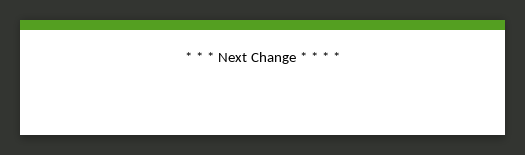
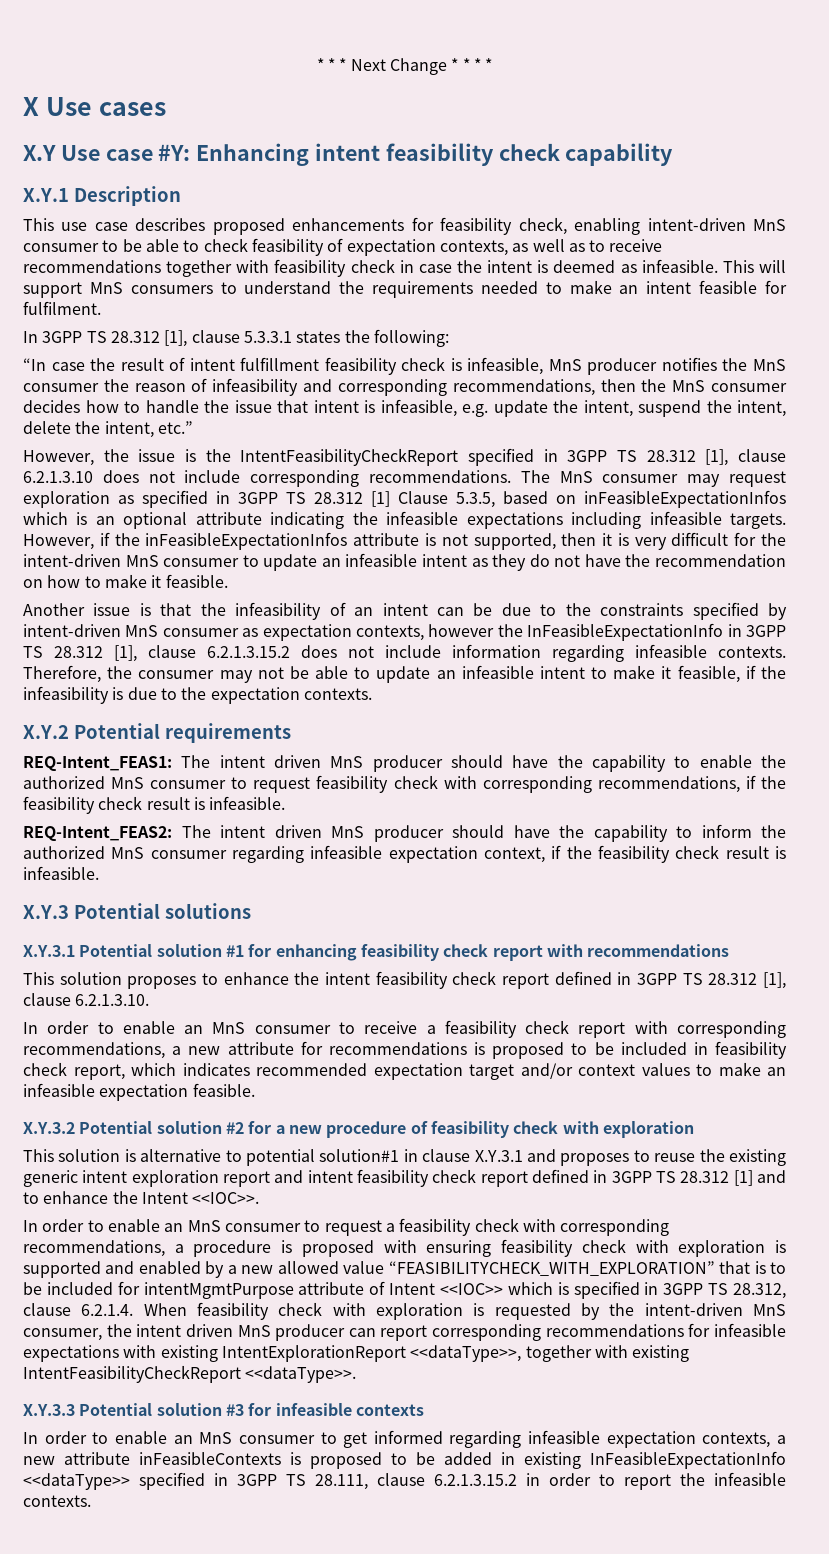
+ X Use cases
+ X.Y Use case #Y: Enhancing intent feasibility check capability
+ X.Y.1 Description
+ This use case describes proposed enhancements for feasibility check, enabling intent-driven MnS consumer to be able to check feasibility of expectation contexts, as well as to receive recommendations together with feasibility check in case the intent is deemed as infeasible. This will support MnS consumers to understand the requirements needed to make an intent feasible for fulfilment.
+ In 3GPP TS 28.312 [1], clause 5.3.3.1 states the following:
+ “In case the result of intent fulfillment feasibility check is infeasible, MnS producer notifies the MnS consumer the reason of infeasibility and corresponding recommendations, then the MnS consumer decides how to handle the issue that intent is infeasible, e.g. update the intent, suspend the intent, delete the intent, etc.”
+ However, the issue is the IntentFeasibilityCheckReport specified in 3GPP TS 28.312 [1], clause 6.2.1.3.10 does not include corresponding recommendations. The MnS consumer may request exploration as specified in 3GPP TS 28.312 [1] Clause 5.3.5, based on inFeasibleExpectationInfos which is an optional attribute indicating the infeasible expectations including infeasible targets. However, if the inFeasibleExpectationInfos attribute is not supported, then it is very difficult for the intent-driven MnS consumer to update an infeasible intent as they do not have the recommendation on how to make it feasible.
+ Another issue is that the infeasibility of an intent can be due to the constraints specified by intent-driven MnS consumer as expectation contexts, however the InFeasibleExpectationInfo in 3GPP TS 28.312 [1], clause 6.2.1.3.15.2 does not include information regarding infeasible contexts. Therefore, the consumer may not be able to update an infeasible intent to make it feasible, if the infeasibility is due to the expectation contexts.
+ X.Y.2 Potential requirements
+ REQ-Intent_FEAS1: The intent driven MnS producer should have the capability to enable the authorized MnS consumer to request feasibility check with corresponding recommendations, if the feasibility check result is infeasible.
+ REQ-Intent_FEAS2: The intent driven MnS producer should have the capability to inform the authorized MnS consumer regarding infeasible expectation context, if the feasibility check result is infeasible.
+ X.Y.3 Potential solutions
+ X.Y.3.1 Potential solution #1 for enhancing feasibility check report with recommendations
+ This solution proposes to enhance the intent feasibility check report defined in 3GPP TS 28.312 [1], clause 6.2.1.3.10.
+ In order to enable an MnS consumer to receive a feasibility check report with corresponding recommendations, a new attribute for recommendations is proposed to be included in feasibility check report, which indicates recommended expectation target and/or context values to make an infeasible expectation feasible.
+ X.Y.3.2 Potential solution #2 for a new procedure of feasibility check with exploration
+ This solution is alternative to potential solution#1 in clause X.Y.3.1 and proposes to reuse the existing generic intent exploration report and intent feasibility check report defined in 3GPP TS 28.312 [1] and to enhance the Intent <<IOC>>.
+ In order to enable an MnS consumer to request a feasibility check with corresponding recommendations, a procedure is proposed with ensuring feasibility check with exploration is supported and enabled by a new allowed value “FEASIBILITYCHECK_WITH_EXPLORATION” that is to be included for intentMgmtPurpose attribute of Intent <<IOC>> which is specified in 3GPP TS 28.312, clause 6.2.1.4. When feasibility check with exploration is requested by the intent-driven MnS consumer, the intent driven MnS producer can report corresponding recommendations for infeasible expectations with existing IntentExplorationReport <<dataType>>, together with existing IntentFeasibilityCheckReport <<dataType>>.
+ X.Y.3.3 Potential solution #3 for infeasible contexts
+ In order to enable an MnS consumer to get informed regarding infeasible expectation contexts, a new attribute inFeasibleContexts is proposed to be added in existing InFeasibleExpectationInfo <<dataType>> specified in 3GPP TS 28.111, clause 6.2.1.3.15.2 in order to report the infeasible contexts.

